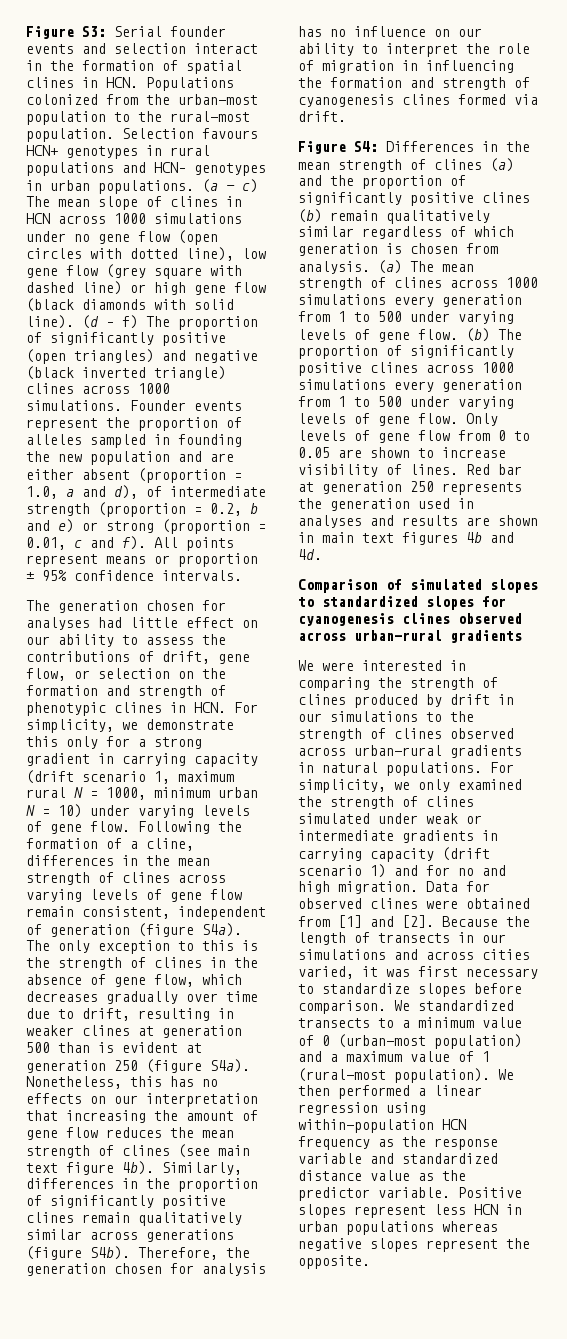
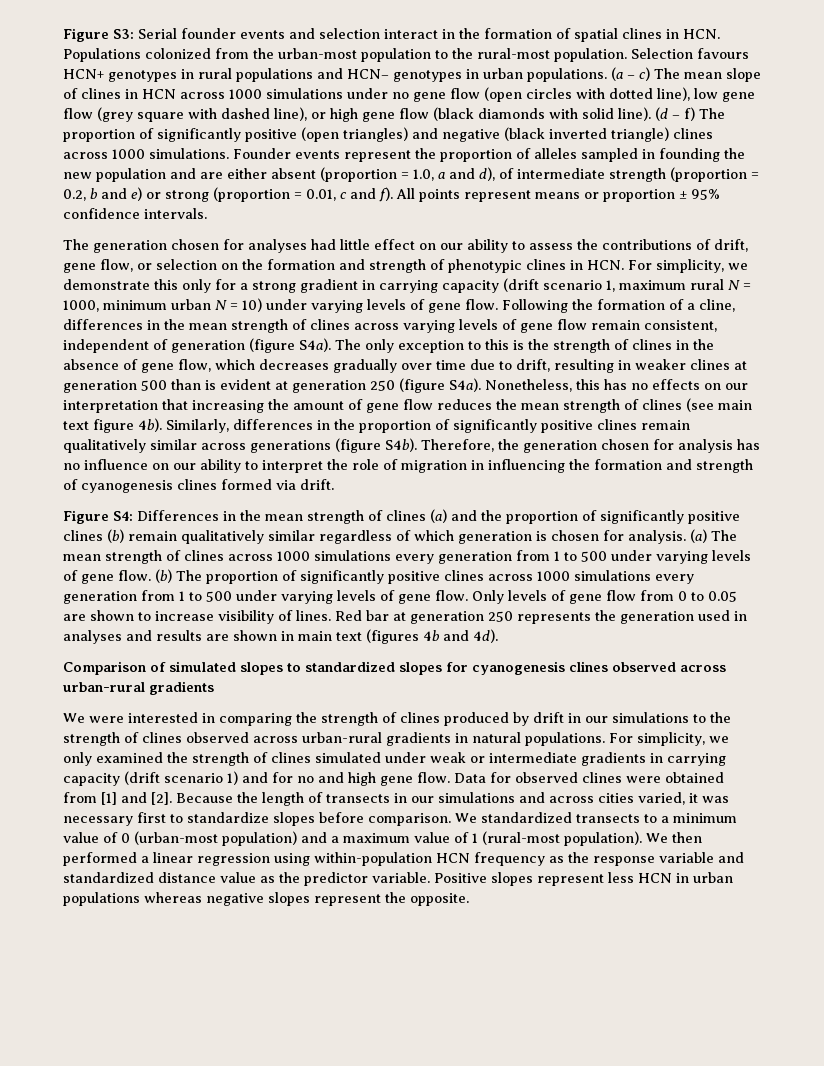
- (a – c) The mean slope of clines in HCN across 1000 simulations under no gene flow (open circles with dotted line), low gene flow (grey square with dashed line) or high gene flow (black diamonds with solid line).
+ (a – c) The mean slope of clines in HCN across 1000 simulations under no gene flow (open circles with dotted line), low gene flow (grey square with dashed line), or high gene flow (black diamonds with solid line).
- Figure S4: Differences in the mean strength of clines (a) and the proportion of significantly positive clines (b) remain qualitatively similar regardless of which generation is chosen from analysis.
+ Figure S4: Differences in the mean strength of clines (a) and the proportion of significantly positive clines (b) remain qualitatively similar regardless of which generation is chosen for analysis.
- Red bar at generation 250 represents the generation used in analyses and results are shown in main text figures 4b and 4d.
+ Red bar at generation 250 represents the generation used in analyses and results are shown in main text (figures 4b and 4d).
- For simplicity, we only examined the strength of clines simulated under weak or intermediate gradients in carrying capacity (drift scenario 1) and for no and high migration.
+ For simplicity, we only examined the strength of clines simulated under weak or intermediate gradients in carrying capacity (drift scenario 1) and for no and high gene flow.
- Because the length of transects in our simulations and across cities varied, it was first necessary to standardize slopes before comparison.
+ Because the length of transects in our simulations and across cities varied, it was necessary first to standardize slopes before comparison.

